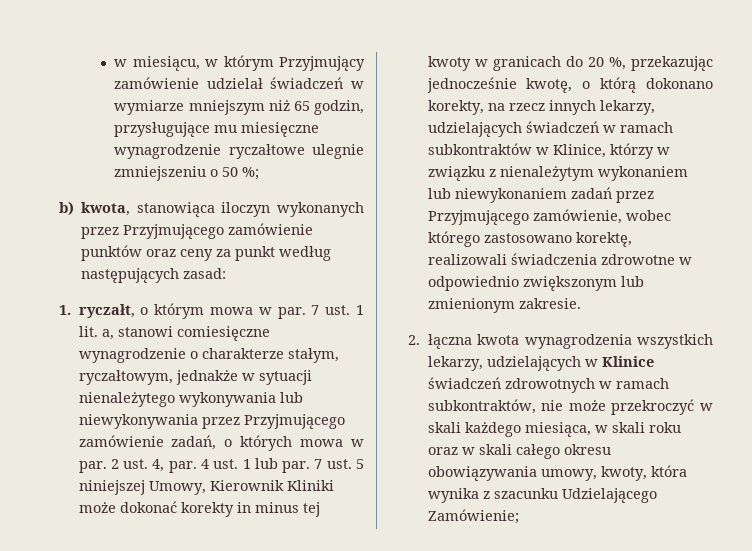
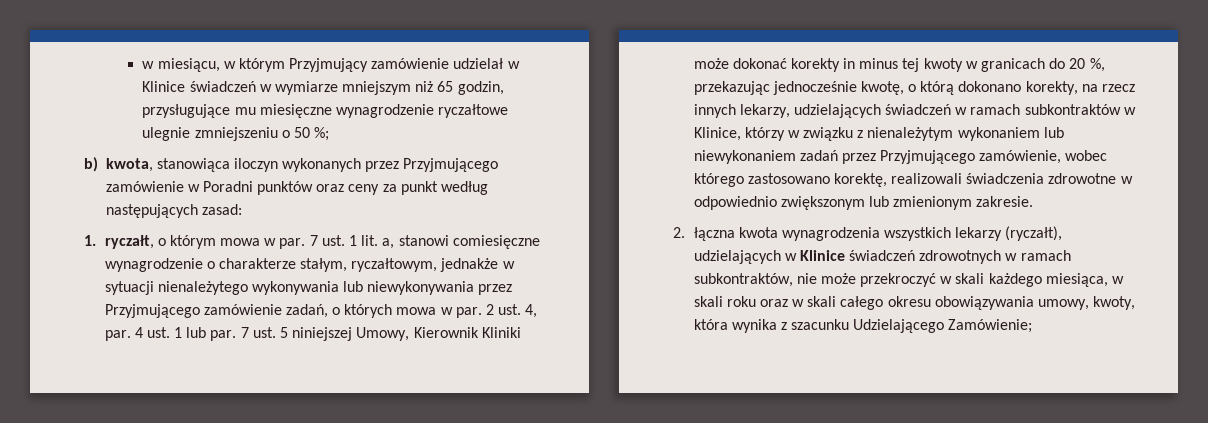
- w miesiącu, w którym Przyjmujący zamówienie udzielał świadczeń w wymiarze mniejszym niż 65 godzin, przysługujące mu miesięczne wynagrodzenie ryczałtowe ulegnie zmniejszeniu o 50 %;
+ w miesiącu, w którym Przyjmujący zamówienie udzielał w Klinice świadczeń w wymiarze mniejszym niż 65 godzin, przysługujące mu miesięczne wynagrodzenie ryczałtowe ulegnie zmniejszeniu o 50 %;
- b) kwota, stanowiąca iloczyn wykonanych przez Przyjmującego zamówienie punktów oraz ceny za punkt według następujących zasad:
+ b) kwota, stanowiąca iloczyn wykonanych przez Przyjmującego zamówienie w Poradni punktów oraz ceny za punkt według następujących zasad:
- 2. łączna kwota wynagrodzenia wszystkich lekarzy, udzielających w Klinice świadczeń zdrowotnych w ramach subkontraktów, nie może przekroczyć w skali każdego miesiąca, w skali roku oraz w skali całego okresu obowiązywania umowy, kwoty, która wynika z szacunku Udzielającego Zamówienie;
+ 2. łączna kwota wynagrodzenia wszystkich lekarzy (ryczałt), udzielających w Klinice świadczeń zdrowotnych w ramach subkontraktów, nie może przekroczyć w skali każdego miesiąca, w skali roku oraz w skali całego okresu obowiązywania umowy, kwoty, która wynika z szacunku Udzielającego Zamówienie;

